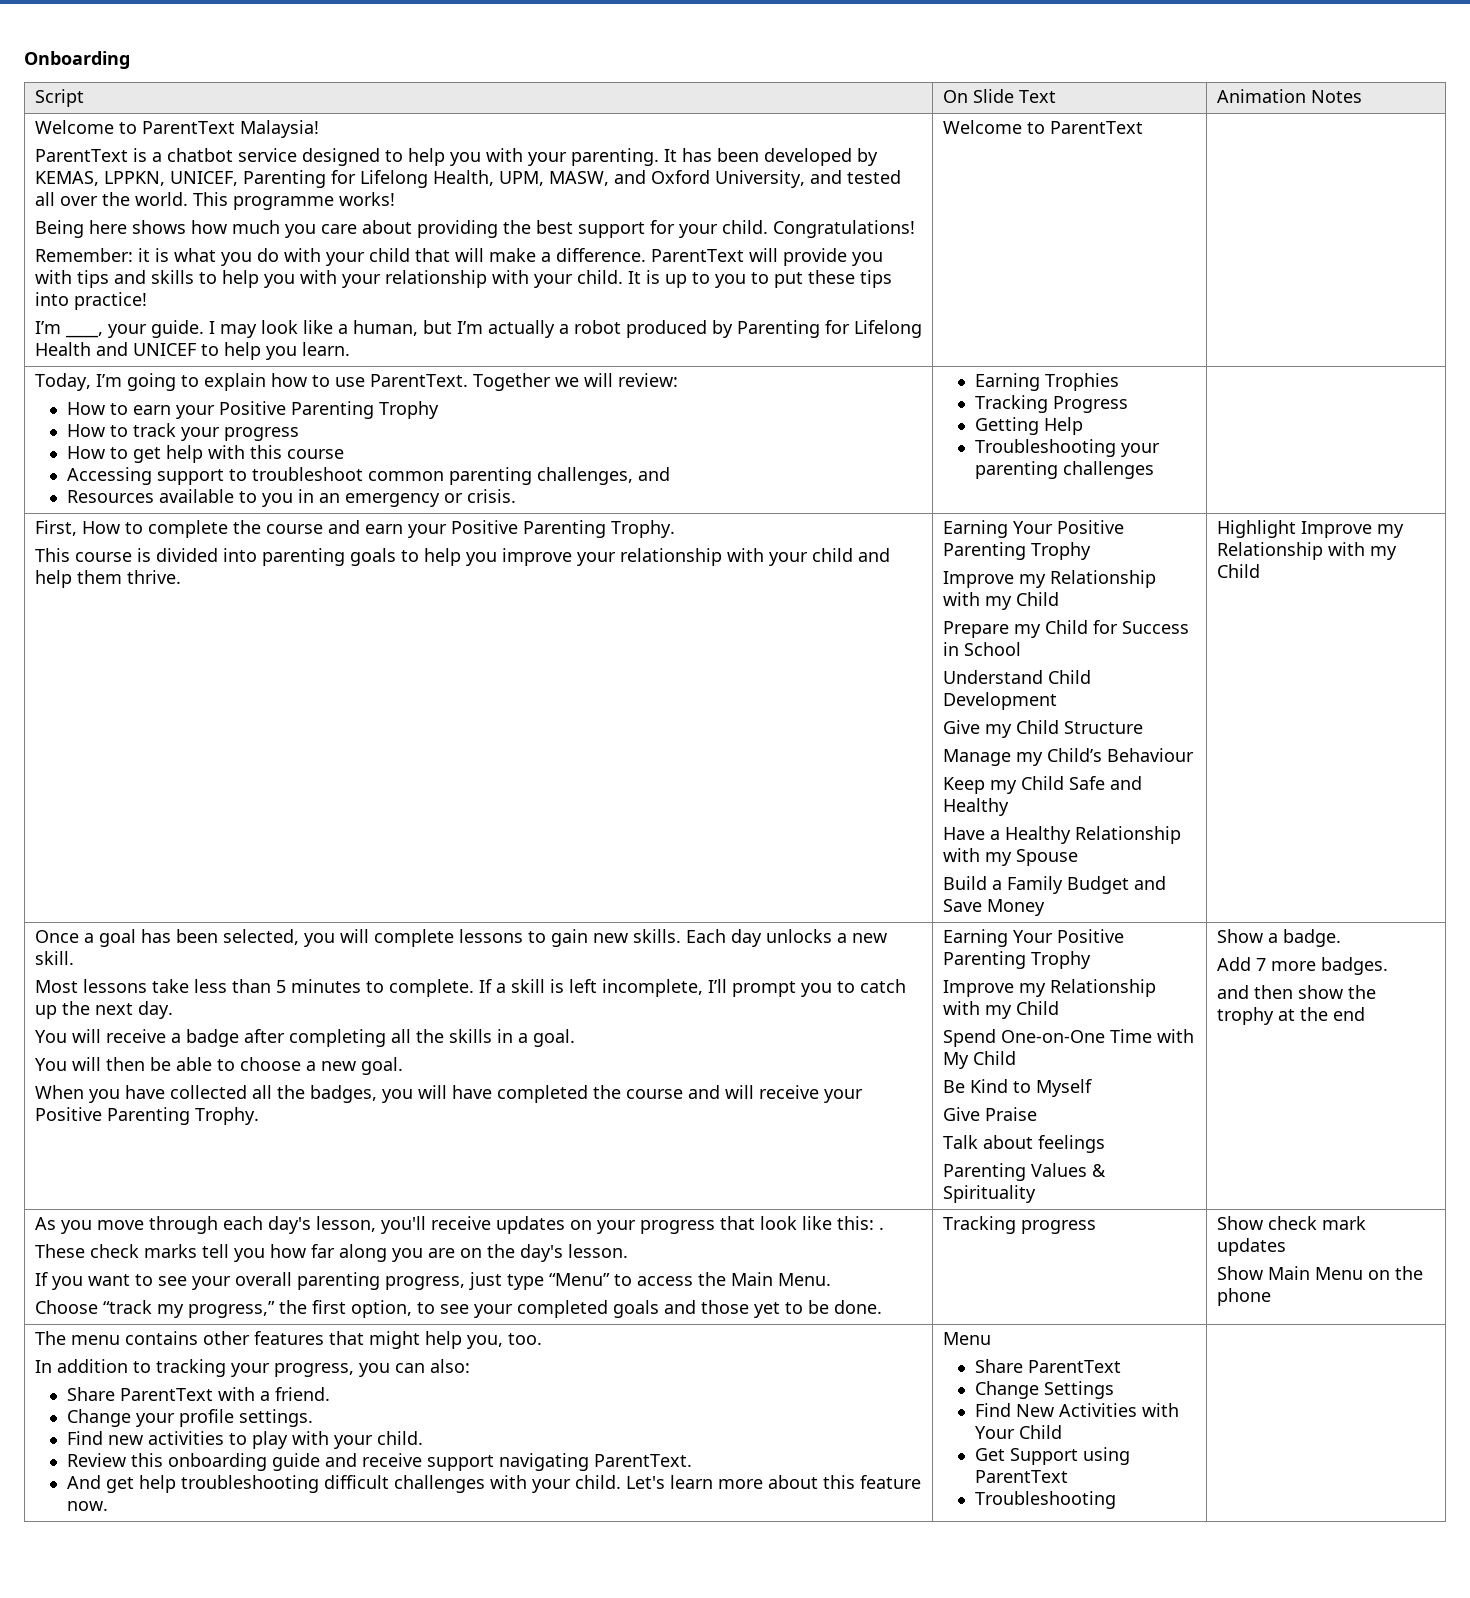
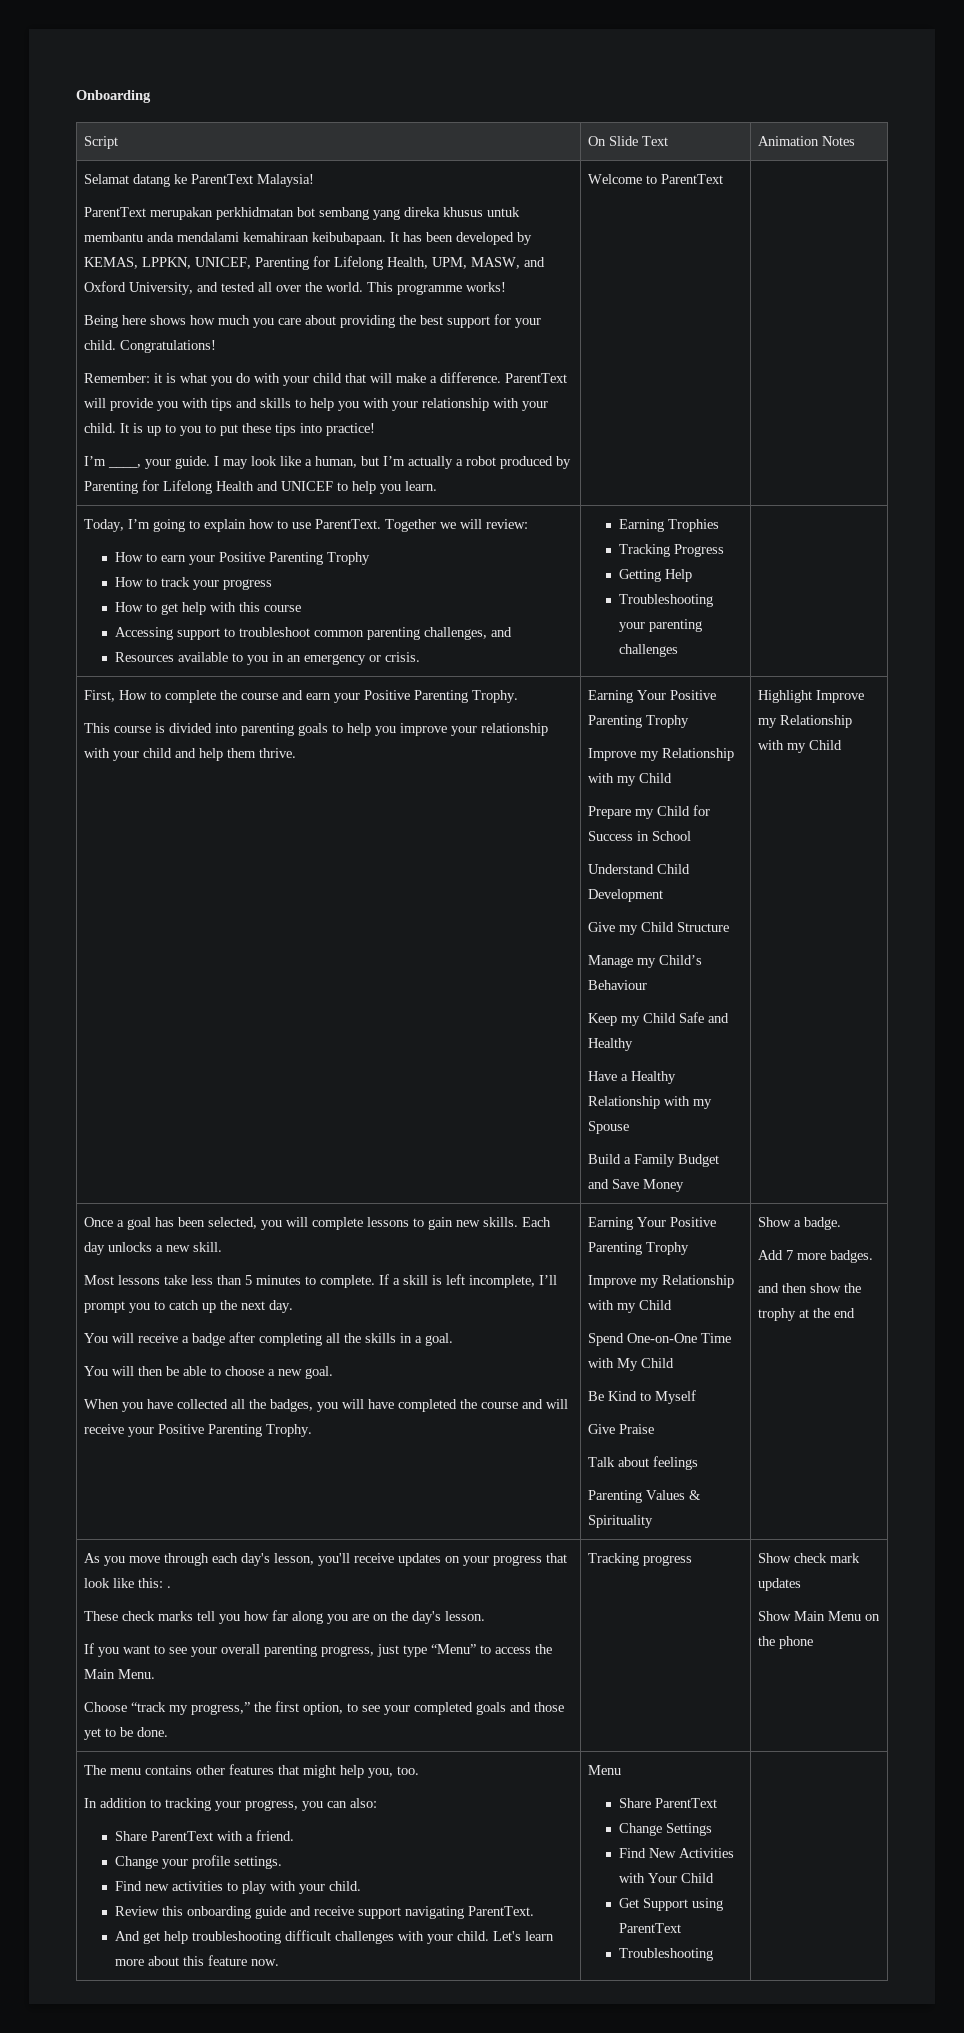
- Welcome to ParentText Malaysia!
+ Selamat datang ke ParentText Malaysia!
- ParentText is a chatbot service designed to help you with your parenting.
+ ParentText merupakan perkhidmatan bot sembang yang direka khusus untuk membantu anda mendalami kemahiraan keibubapaan.

